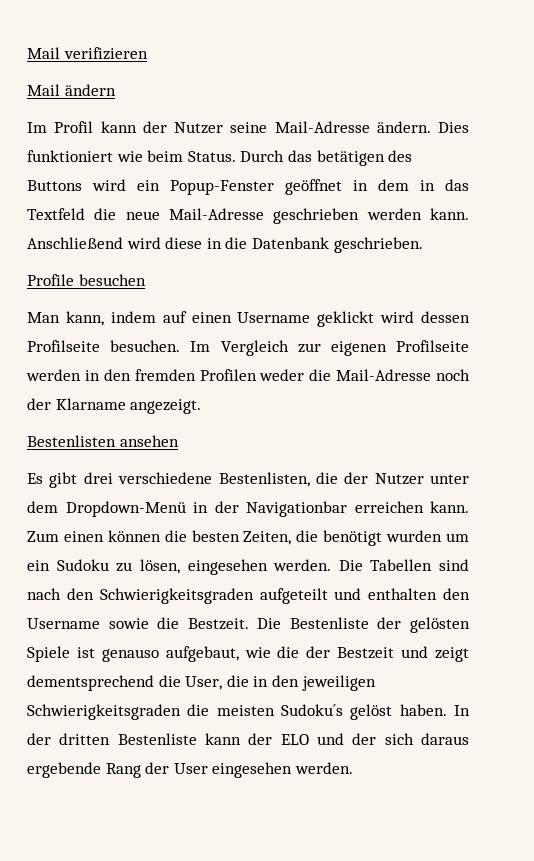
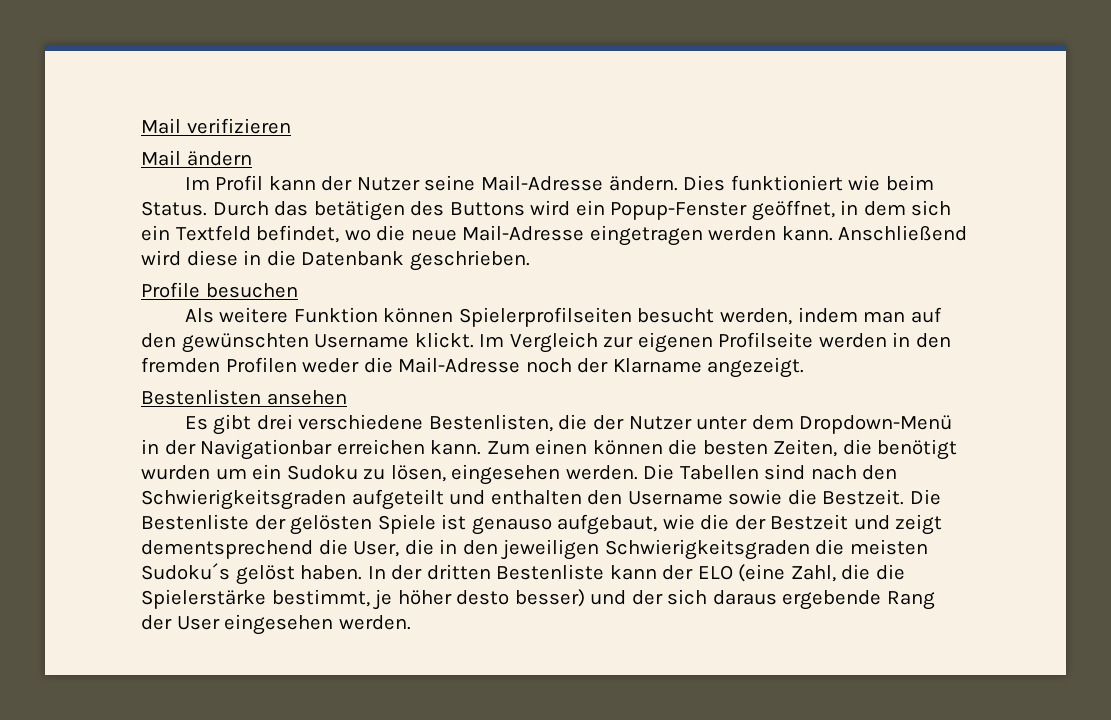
- Durch das betätigen des Buttons wird ein Popup-Fenster geöffnet in dem in das Textfeld die neue Mail-Adresse geschrieben werden kann.
+ Durch das betätigen des Buttons wird ein Popup-Fenster geöffnet, in dem sich ein Textfeld befindet, wo die neue Mail-Adresse eingetragen werden kann.
- Man kann, indem auf einen Username geklickt wird dessen Profilseite besuchen.
+ Als weitere Funktion können Spielerprofilseiten besucht werden, indem man auf den gewünschten Username klickt.
- In der dritten Bestenliste kann der ELO und der sich daraus ergebende Rang der User eingesehen werden.
+ In der dritten Bestenliste kann der ELO (eine Zahl, die die Spielerstärke bestimmt, je höher desto besser) und der sich daraus ergebende Rang der User eingesehen werden.

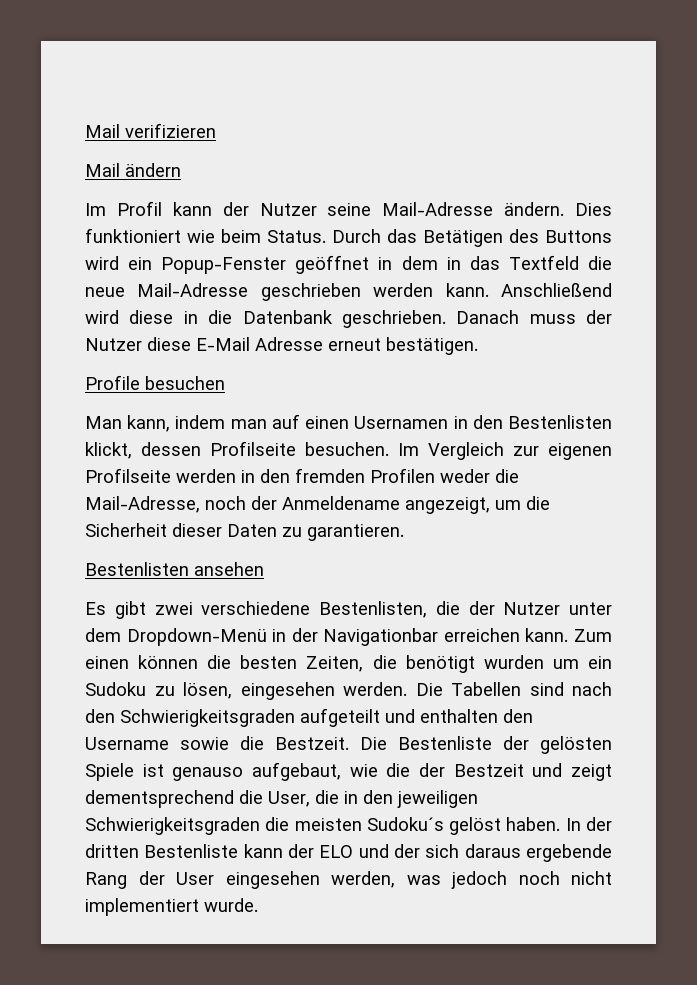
- Durch das betätigen des Buttons wird ein Popup-Fenster geöffnet, in dem sich ein Textfeld befindet, wo die neue Mail-Adresse eingetragen werden kann.
+ Durch das Betätigen des Buttons wird ein Popup-Fenster geöffnet in dem in das Textfeld die neue Mail-Adresse geschrieben werden kann.
- Anschließend wird diese in die Datenbank geschrieben.
+ Anschließend wird diese in die Datenbank geschrieben. Danach muss der Nutzer diese E-Mail Adresse erneut bestätigen.
  Profile besuchen
- Als weitere Funktion können Spielerprofilseiten besucht werden, indem man auf den gewünschten Username klickt.
+ Man kann, indem man auf einen Usernamen in den Bestenlisten klickt, dessen Profilseite besuchen.
- Im Vergleich zur eigenen Profilseite werden in den fremden Profilen weder die Mail-Adresse noch der Klarname angezeigt.
+ Im Vergleich zur eigenen Profilseite werden in den fremden Profilen weder die Mail-Adresse, noch der Anmeldename angezeigt, um die Sicherheit dieser Daten zu garantieren.
- Es gibt drei verschiedene Bestenlisten, die der Nutzer unter dem Dropdown-Menü in der Navigationbar erreichen kann.
+ Es gibt zwei verschiedene Bestenlisten, die der Nutzer unter dem Dropdown-Menü in der Navigationbar erreichen kann.
- In der dritten Bestenliste kann der ELO (eine Zahl, die die Spielerstärke bestimmt, je höher desto besser) und der sich daraus ergebende Rang der User eingesehen werden.
+ In der dritten Bestenliste kann der ELO und der sich daraus ergebende Rang der User eingesehen werden, was jedoch noch nicht implementiert wurde.

